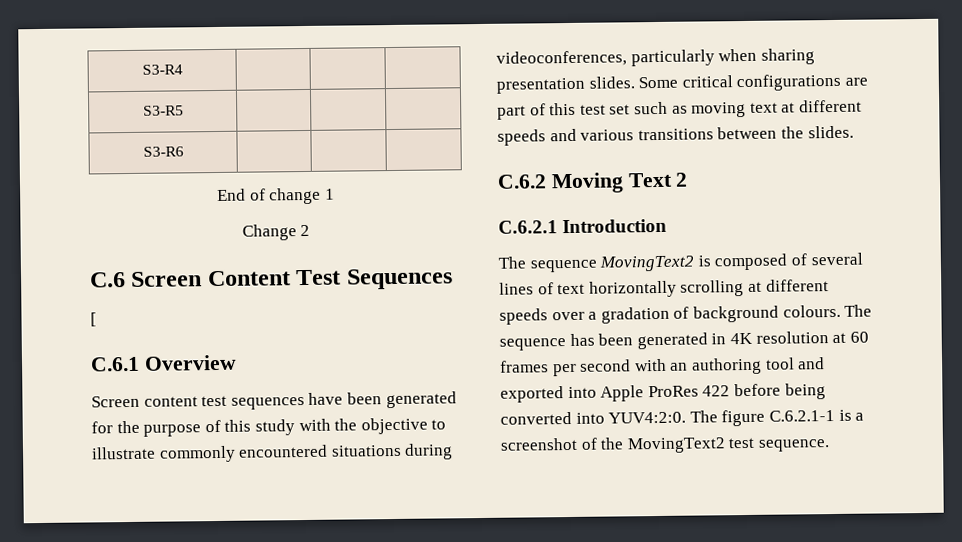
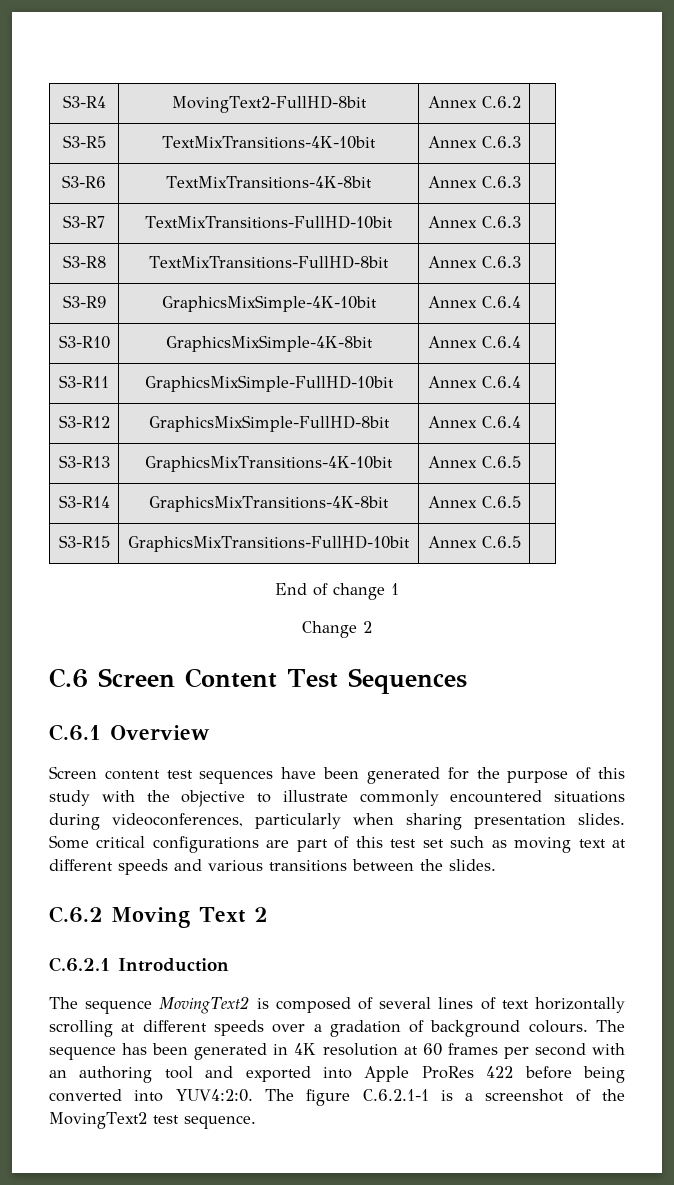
- S3-R4 | | |
- S3-R5 | | |
- S3-R6 | | |
+ S3-R4 | MovingText2-FullHD-8bit | Annex C.6.2 |
+ S3-R5 | TextMixTransitions-4K-10bit | Annex C.6.3 |
+ S3-R6 | TextMixTransitions-4K-8bit | Annex C.6.3 |
+ S3-R7 | TextMixTransitions-FullHD-10bit | Annex C.6.3 |
+ S3-R8 | TextMixTransitions-FullHD-8bit | Annex C.6.3 |
+ S3-R9 | GraphicsMixSimple-4K-10bit | Annex C.6.4 |
+ S3-R10 | GraphicsMixSimple-4K-8bit | Annex C.6.4 |
+ S3-R11 | GraphicsMixSimple-FullHD-10bit | Annex C.6.4 |
+ S3-R12 | GraphicsMixSimple-FullHD-8bit | Annex C.6.4 |
+ S3-R13 | GraphicsMixTransitions-4K-10bit | Annex C.6.5 |
+ S3-R14 | GraphicsMixTransitions-4K-8bit | Annex C.6.5 |
+ S3-R15 | GraphicsMixTransitions-FullHD-10bit | Annex C.6.5 |
- [

